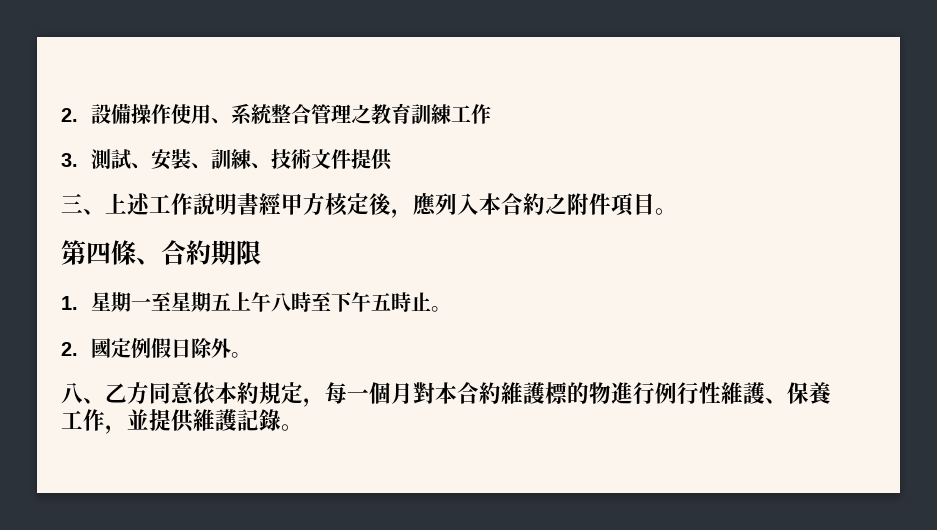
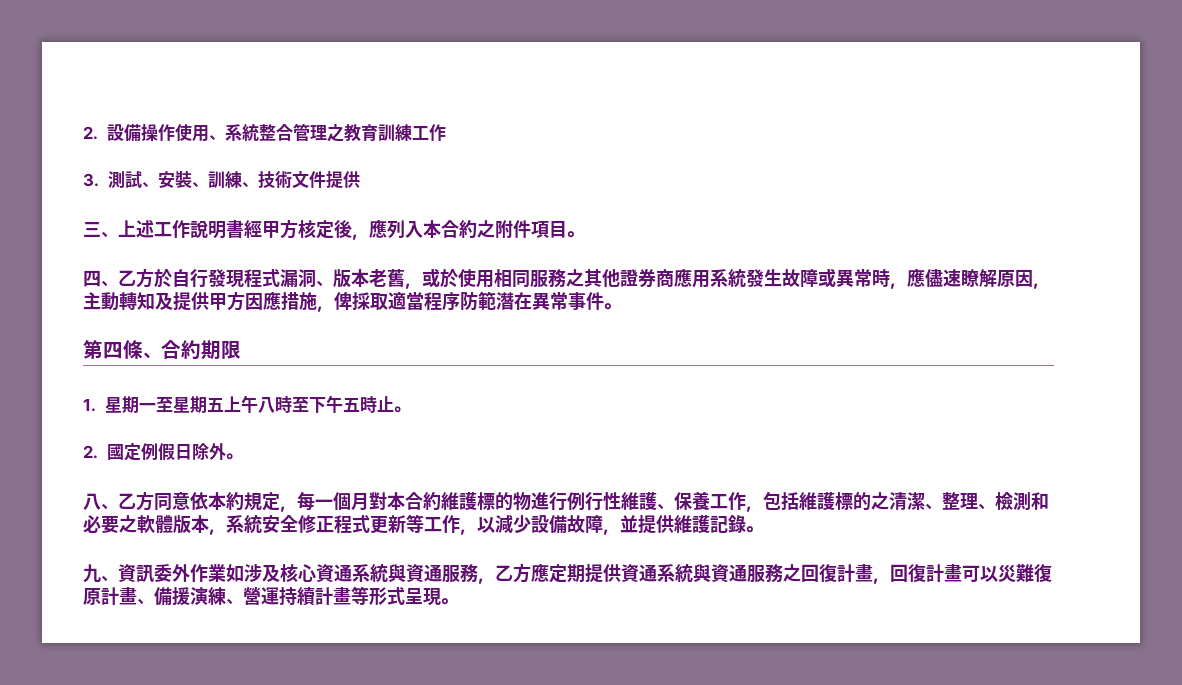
+ 四、乙方於自行發現程式漏洞、版本老舊，或於使用相同服務之其他證券商應用系統發生故障或異常時，應儘速瞭解原因，主動轉知及提供甲方因應措施，俾採取適當程序防範潛在異常事件。
- 八、乙方同意依本約規定，每一個月對本合約維護標的物進行例行性維護、保養工作，並提供維護記錄。
+ 八、乙方同意依本約規定，每一個月對本合約維護標的物進行例行性維護、保養工作，包括維護標的之清潔、整理、檢測和必要之軟體版本，系統安全修正程式更新等工作，以減少設備故障，並提供維護記錄。
+ 九、資訊委外作業如涉及核心資通系統與資通服務，乙方應定期提供資通系統與資通服務之回復計畫，回復計畫可以災難復原計畫、備援演練、營運持續計畫等形式呈現。

